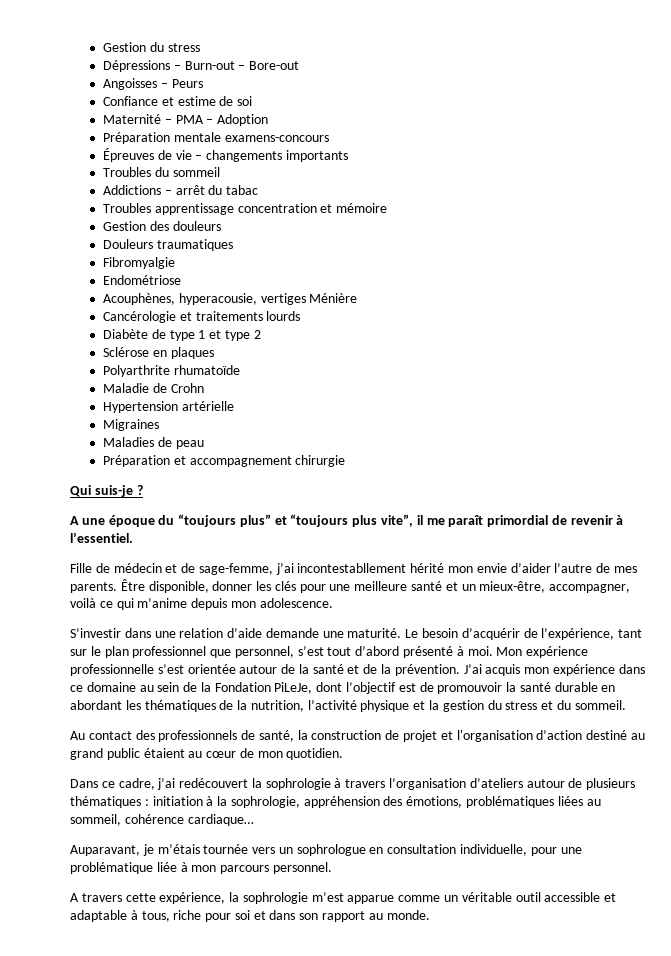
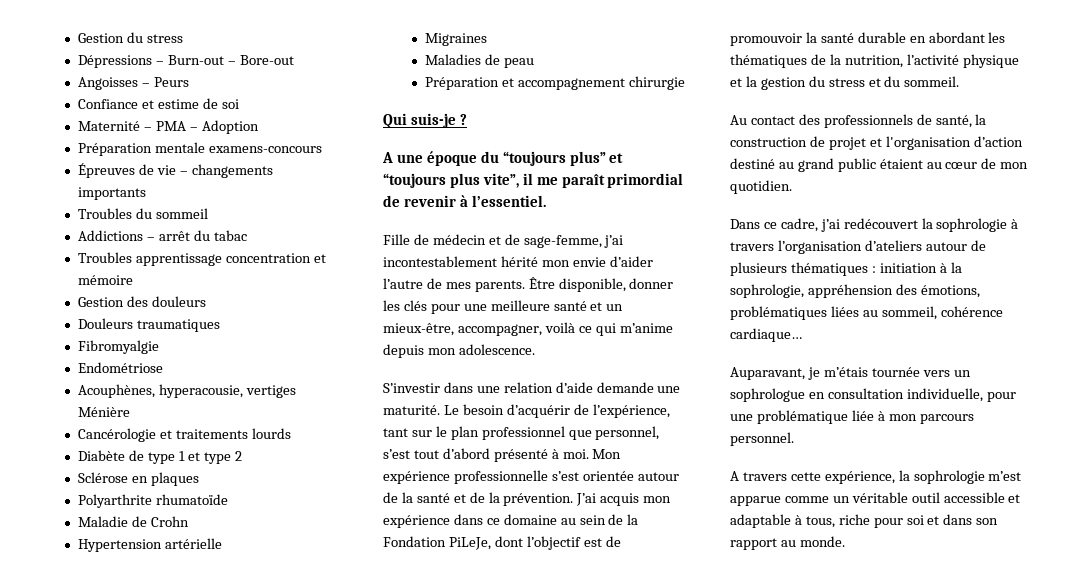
- Fille de médecin et de sage-femme, j’ai incontestabllement hérité mon envie d’aider l’autre de mes parents.
+ Fille de médecin et de sage-femme, j’ai incontestablement hérité mon envie d’aider l’autre de mes parents.

